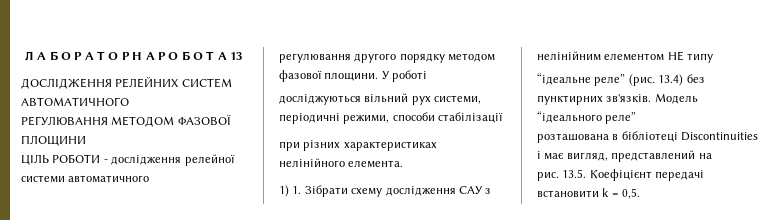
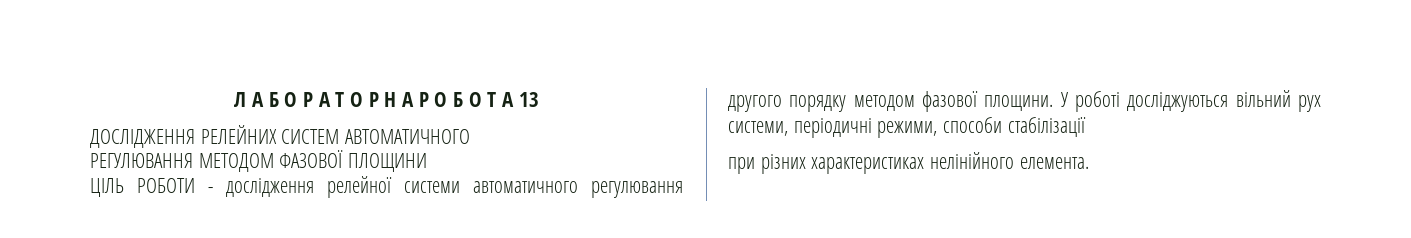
- ЦІЛЬ РОБОТИ - дослідження релейної системи автоматичного
- регулювання другого порядку методом фазової площини.
+ ЦІЛЬ РОБОТИ - дослідження релейної системи автоматичного регулювання другого порядку методом фазової площини.
- У роботі
- досліджуються вільний рух системи, періодичні режими, способи стабілізації
+ У роботі досліджуються вільний рух системи, періодичні режими, способи стабілізації
- 1) 1. Зібрати схему дослідження САУ з нелінійним елементом НЕ типу
- “ідеальне реле” (рис. 13.4) без пунктирних зв'язків. Модель “ідеального реле”
- розташована в бібліотеці Discontinuities і має вигляд, представлений на
- рис. 13.5. Коефіцієнт передачі встановити k = 0,5.

